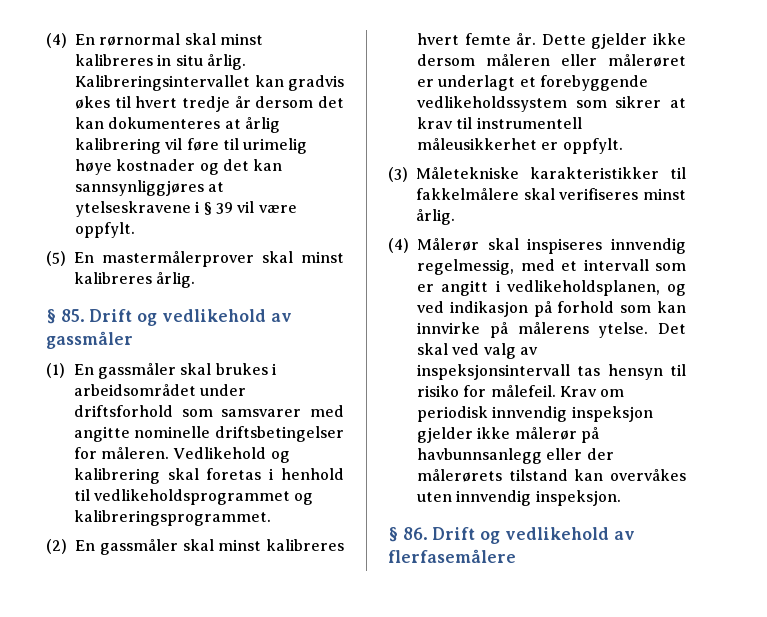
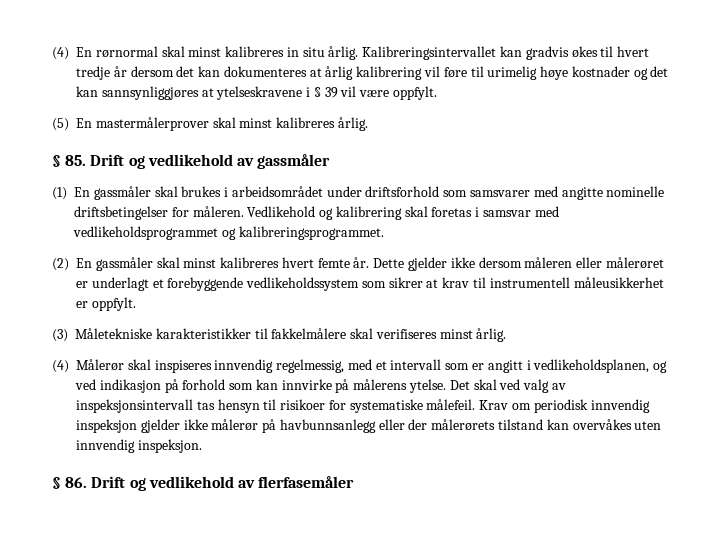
- Vedlikehold og kalibrering skal foretas i henhold til vedlikeholdsprogrammet og kalibreringsprogrammet.
+ Vedlikehold og kalibrering skal foretas i samsvar med vedlikeholdsprogrammet og kalibreringsprogrammet.
- Det skal ved valg av inspeksjonsintervall tas hensyn til risiko for målefeil.
+ Det skal ved valg av inspeksjonsintervall tas hensyn til risikoer for systematiske målefeil.
- § 86. Drift og vedlikehold av flerfasemålere
+ § 86. Drift og vedlikehold av flerfasemåler

